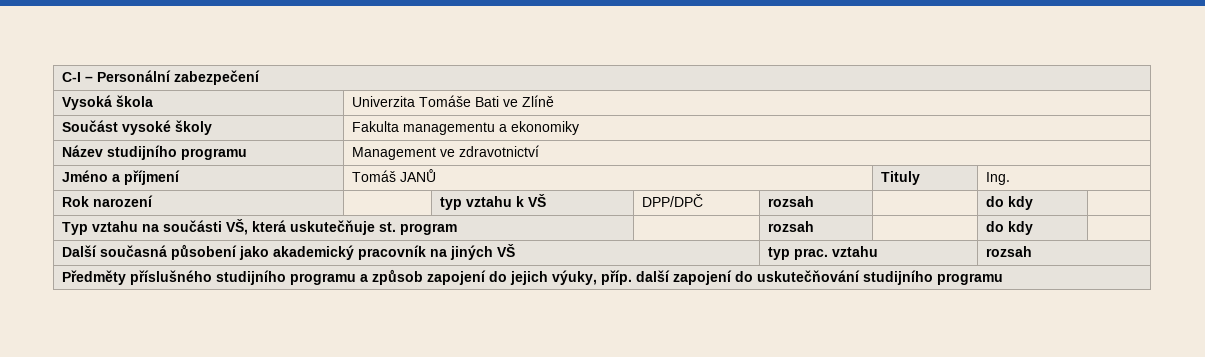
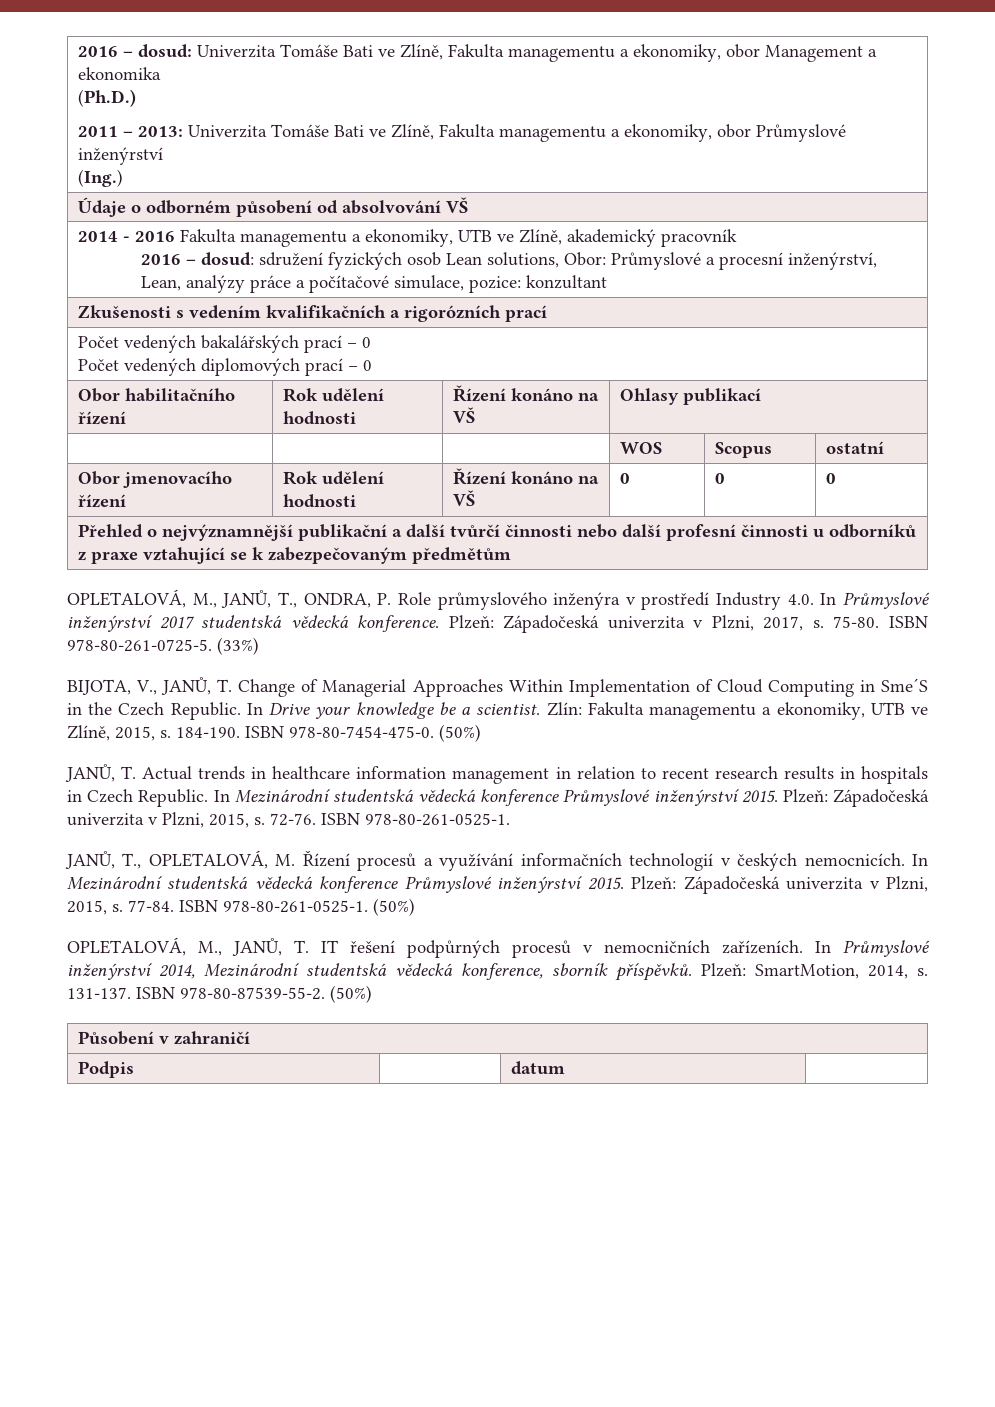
- C-I – Personální zabezpečení
- Vysoká škola | Univerzita Tomáše Bati ve Zlíně
- Součást vysoké školy | Fakulta managementu a ekonomiky
- Název studijního programu | Management ve zdravotnictví
- Jméno a příjmení | Tomáš JANŮ | Tituly | Ing.
- Rok narození | | typ vztahu k VŠ | DPP/DPČ | rozsah | | do kdy |
- Typ vztahu na součásti VŠ, která uskutečňuje st. program | | rozsah | | do kdy |
- Další současná působení jako akademický pracovník na jiných VŠ | typ prac. vztahu | rozsah
- Předměty příslušného studijního programu a způsob zapojení do jejich výuky, příp. další zapojení do uskutečňování studijního programu
+ 2016 – dosud: Univerzita Tomáše Bati ve Zlíně, Fakulta managementu a ekonomiky, obor Management a ekonomika
+ (Ph.D.)
+ 2011 – 2013: Univerzita Tomáše Bati ve Zlíně, Fakulta managementu a ekonomiky, obor Průmyslové inženýrství
+ (Ing.)
+ Údaje o odborném působení od absolvování VŠ
+ 2014 - 2016 Fakulta managementu a ekonomiky, UTB ve Zlíně, akademický pracovník
+ 2016 – dosud: sdružení fyzických osob Lean solutions, Obor: Průmyslové a procesní inženýrství, Lean, analýzy práce a počítačové simulace, pozice: konzultant
+ Zkušenosti s vedením kvalifikačních a rigorózních prací
+ Počet vedených bakalářských prací – 0
+ Počet vedených diplomových prací – 0
+ Obor habilitačního řízení | Rok udělení hodnosti | Řízení konáno na VŠ | Ohlasy publikací
+ | | | WOS | Scopus | ostatní
+ Obor jmenovacího řízení | Rok udělení hodnosti | Řízení konáno na VŠ | 0 | 0 | 0
+ Přehled o nejvýznamnější publikační a další tvůrčí činnosti nebo další profesní činnosti u odborníků z praxe vztahující se k zabezpečovaným předmětům
+ OPLETALOVÁ, M., JANŮ, T., ONDRA, P. Role průmyslového inženýra v prostředí Industry 4.0. In Průmyslové inženýrství 2017 studentská vědecká konference. Plzeň: Západočeská univerzita v Plzni, 2017, s. 75-80. ISBN 978-80-261-0725-5. (33%)
+ BIJOTA, V., JANŮ, T. Change of Managerial Approaches Within Implementation of Cloud Computing in Sme´S in the Czech Republic. In Drive your knowledge be a scientist. Zlín: Fakulta managementu a ekonomiky, UTB ve Zlíně, 2015, s. 184-190. ISBN 978-80-7454-475-0. (50%)
+ JANŮ, T. Actual trends in healthcare information management in relation to recent research results in hospitals in Czech Republic. In Mezinárodní studentská vědecká konference Průmyslové inženýrství 2015. Plzeň: Západočeská univerzita v Plzni, 2015, s. 72-76. ISBN 978-80-261-0525-1.
+ JANŮ, T., OPLETALOVÁ, M. Řízení procesů a využívání informačních technologií v českých nemocnicích. In Mezinárodní studentská vědecká konference Průmyslové inženýrství 2015. Plzeň: Západočeská univerzita v Plzni, 2015, s. 77-84. ISBN 978-80-261-0525-1. (50%)
+ OPLETALOVÁ, M., JANŮ, T. IT řešení podpůrných procesů v nemocničních zařízeních. In Průmyslové inženýrství 2014, Mezinárodní studentská vědecká konference, sborník příspěvků. Plzeň: SmartMotion, 2014, s. 131-137. ISBN 978-80-87539-55-2. (50%)
+ Působení v zahraničí
+ Podpis | | datum |

